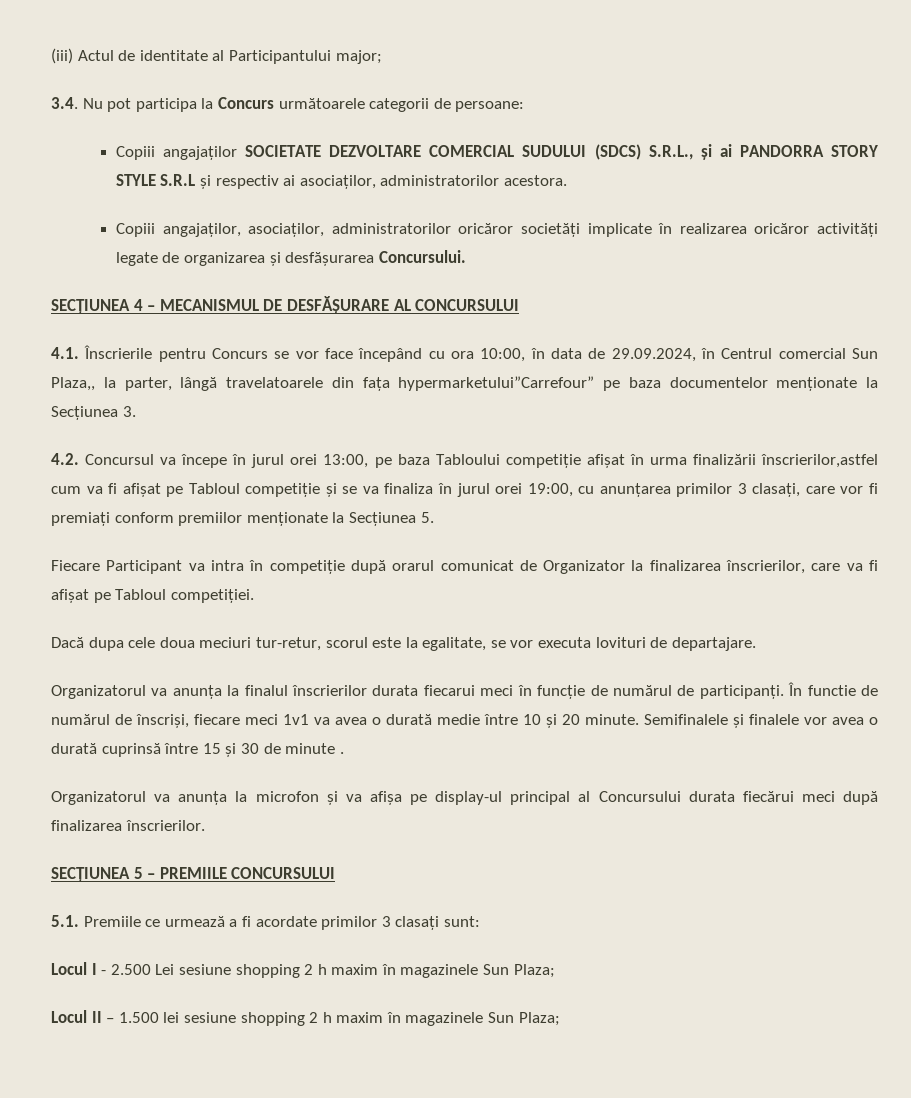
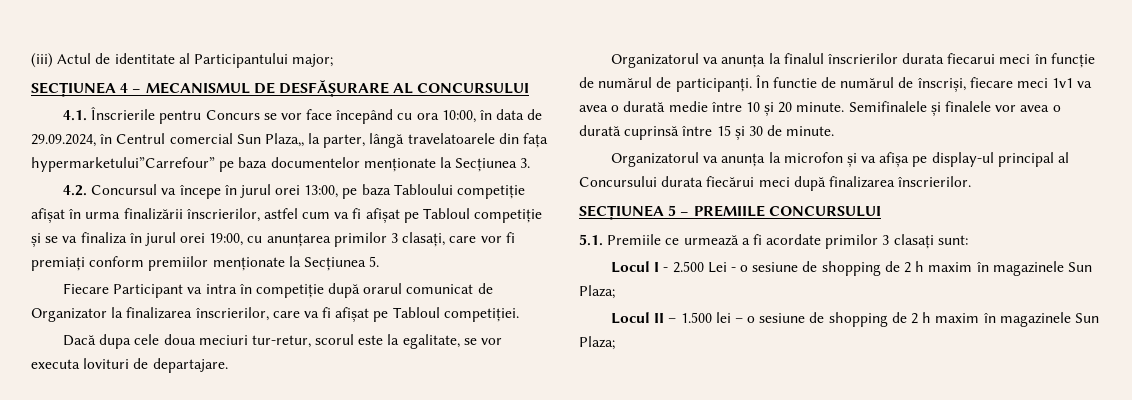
- 3.4. Nu pot participa la Concurs următoarele categorii de persoane:
- Copiii angajaților SOCIETATE DEZVOLTARE COMERCIAL SUDULUI (SDCS) S.R.L., și ai PANDORRA STORY STYLE S.R.L și respectiv ai asociaților, administratorilor acestora.
- Copiii angajaților, asociaților, administratorilor oricăror societăți implicate în realizarea oricăror activități legate de organizarea și desfășurarea Concursului.
- 4.2. Concursul va începe în jurul orei 13:00, pe baza Tabloului competiție afișat în urma finalizării înscrierilor,astfel cum va fi afișat pe Tabloul competiție și se va finaliza în jurul orei 19:00, cu anunțarea primilor 3 clasați, care vor fi premiați conform premiilor menționate la Secțiunea 5.
+ 4.2. Concursul va începe în jurul orei 13:00, pe baza Tabloului competiție afișat în urma finalizării înscrierilor, astfel cum va fi afișat pe Tabloul competiție și se va finaliza în jurul orei 19:00, cu anunțarea primilor 3 clasați, care vor fi premiați conform premiilor menționate la Secțiunea 5.
- Semifinalele și finalele vor avea o durată cuprinsă între 15 și 30 de minute .
+ Semifinalele și finalele vor avea o durată cuprinsă între 15 și 30 de minute.
- Locul I - 2.500 Lei sesiune shopping 2 h maxim în magazinele Sun Plaza;
+ Locul I - 2.500 Lei - o sesiune de shopping de 2 h maxim în magazinele Sun Plaza;
- Locul II – 1.500 lei sesiune shopping 2 h maxim în magazinele Sun Plaza;
+ Locul II – 1.500 lei – o sesiune de shopping de 2 h maxim în magazinele Sun Plaza;

